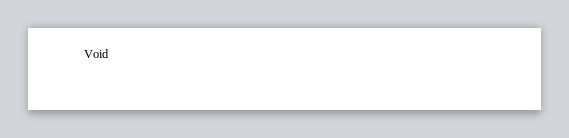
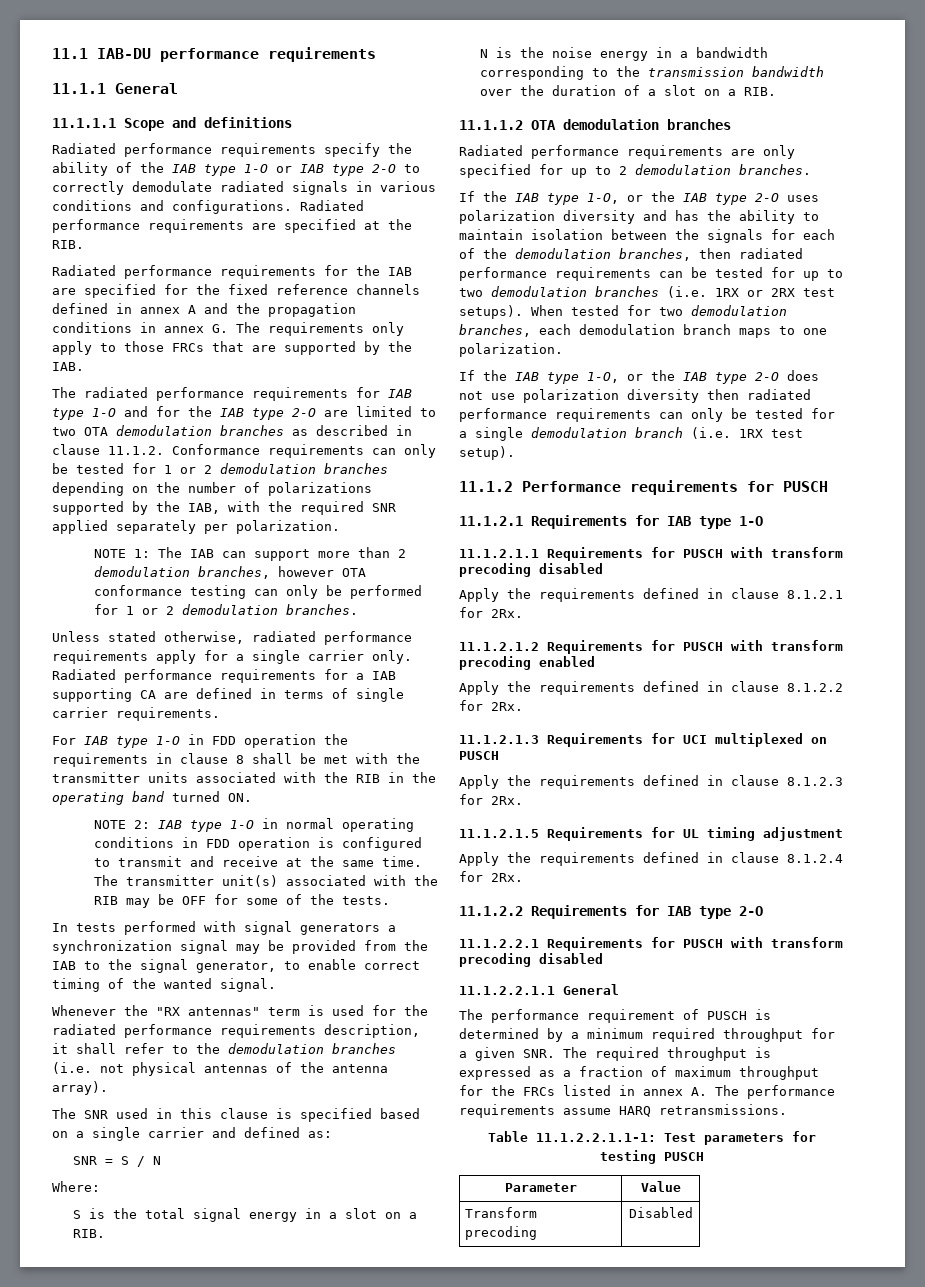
- Void
+ 11.1 IAB-DU performance requirements
+ 11.1.1 General
+ 11.1.1.1 Scope and definitions
+ Radiated performance requirements specify the ability of the IAB type 1-O or IAB type 2-O to correctly demodulate radiated signals in various conditions and configurations. Radiated performance requirements are specified at the RIB.
+ Radiated performance requirements for the IAB are specified for the fixed reference channels defined in annex A and the propagation conditions in annex G. The requirements only apply to those FRCs that are supported by the IAB.
+ The radiated performance requirements for IAB type 1-O and for the IAB type 2-O are limited to two OTA demodulation branches as described in clause 11.1.2. Conformance requirements can only be tested for 1 or 2 demodulation branches depending on the number of polarizations supported by the IAB, with the required SNR applied separately per polarization.
+ NOTE 1: The IAB can support more than 2 demodulation branches, however OTA conformance testing can only be performed for 1 or 2 demodulation branches.
+ Unless stated otherwise, radiated performance requirements apply for a single carrier only. Radiated performance requirements for a IAB supporting CA are defined in terms of single carrier requirements.
+ For IAB type 1-O in FDD operation the requirements in clause 8 shall be met with the transmitter units associated with the RIB in the operating band turned ON.
+ NOTE 2: IAB type 1-O in normal operating conditions in FDD operation is configured to transmit and receive at the same time. The transmitter unit(s) associated with the RIB may be OFF for some of the tests.
+ In tests performed with signal generators a synchronization signal may be provided from the IAB to the signal generator, to enable correct timing of the wanted signal.
+ Whenever the "RX antennas" term is used for the radiated performance requirements description, it shall refer to the demodulation branches (i.e. not physical antennas of the antenna array).
+ The SNR used in this clause is specified based on a single carrier and defined as:
+ SNR = S / N
+ Where:
+ S is the total signal energy in a slot on a RIB.
+ N is the noise energy in a bandwidth corresponding to the transmission bandwidth over the duration of a slot on a RIB.
+ 11.1.1.2 OTA demodulation branches
+ Radiated performance requirements are only specified for up to 2 demodulation branches.
+ If the IAB type 1-O, or the IAB type 2-O uses polarization diversity and has the ability to maintain isolation between the signals for each of the demodulation branches, then radiated performance requirements can be tested for up to two demodulation branches (i.e. 1RX or 2RX test setups). When tested for two demodulation branches, each demodulation branch maps to one polarization.
+ If the IAB type 1-O, or the IAB type 2-O does not use polarization diversity then radiated performance requirements can only be tested for a single demodulation branch (i.e. 1RX test setup).
+ 11.1.2 Performance requirements for PUSCH
+ 11.1.2.1 Requirements for IAB type 1-O
+ 11.1.2.1.1 Requirements for PUSCH with transform precoding disabled
+ Apply the requirements defined in clause 8.1.2.1 for 2Rx.
+ 11.1.2.1.2 Requirements for PUSCH with transform precoding enabled
+ Apply the requirements defined in clause 8.1.2.2 for 2Rx.
+ 11.1.2.1.3 Requirements for UCI multiplexed on PUSCH
+ Apply the requirements defined in clause 8.1.2.3 for 2Rx.
+ 11.1.2.1.5 Requirements for UL timing adjustment
+ Apply the requirements defined in clause 8.1.2.4 for 2Rx.
+ 11.1.2.2 Requirements for IAB type 2-O
+ 11.1.2.2.1 Requirements for PUSCH with transform precoding disabled
+ 11.1.2.2.1.1 General
+ The performance requirement of PUSCH is determined by a minimum required throughput for a given SNR. The required throughput is expressed as a fraction of maximum throughput for the FRCs listed in annex A. The performance requirements assume HARQ retransmissions.
+ Table 11.1.2.2.1.1-1: Test parameters for testing PUSCH
+ Parameter | Value
+ Transform precoding | Disabled

